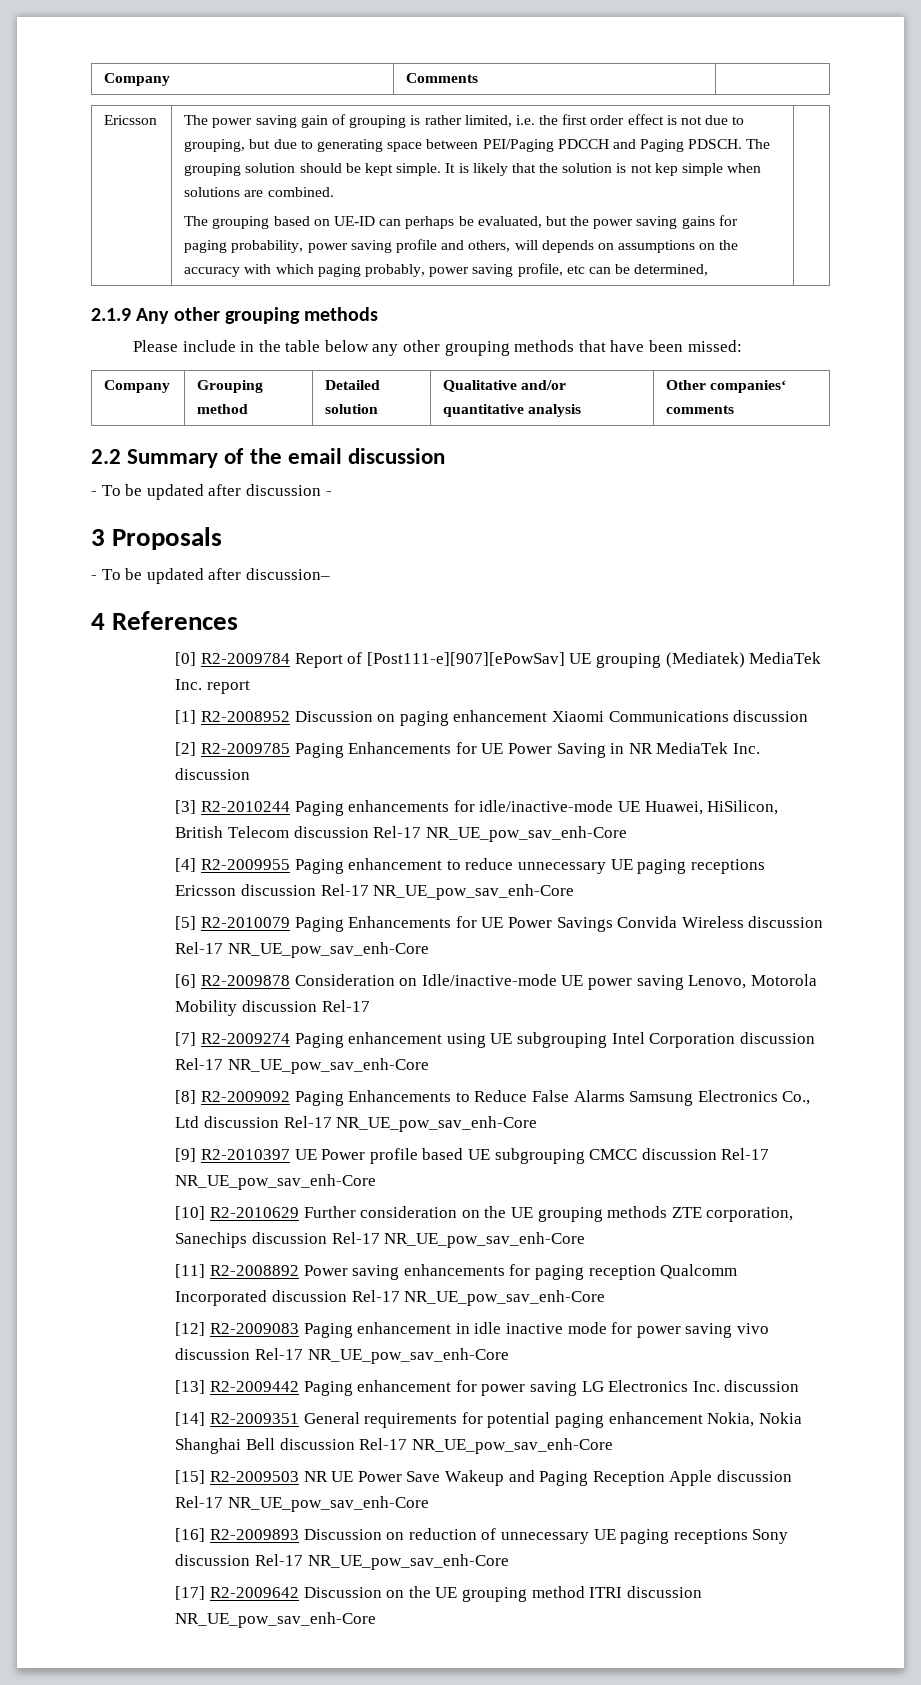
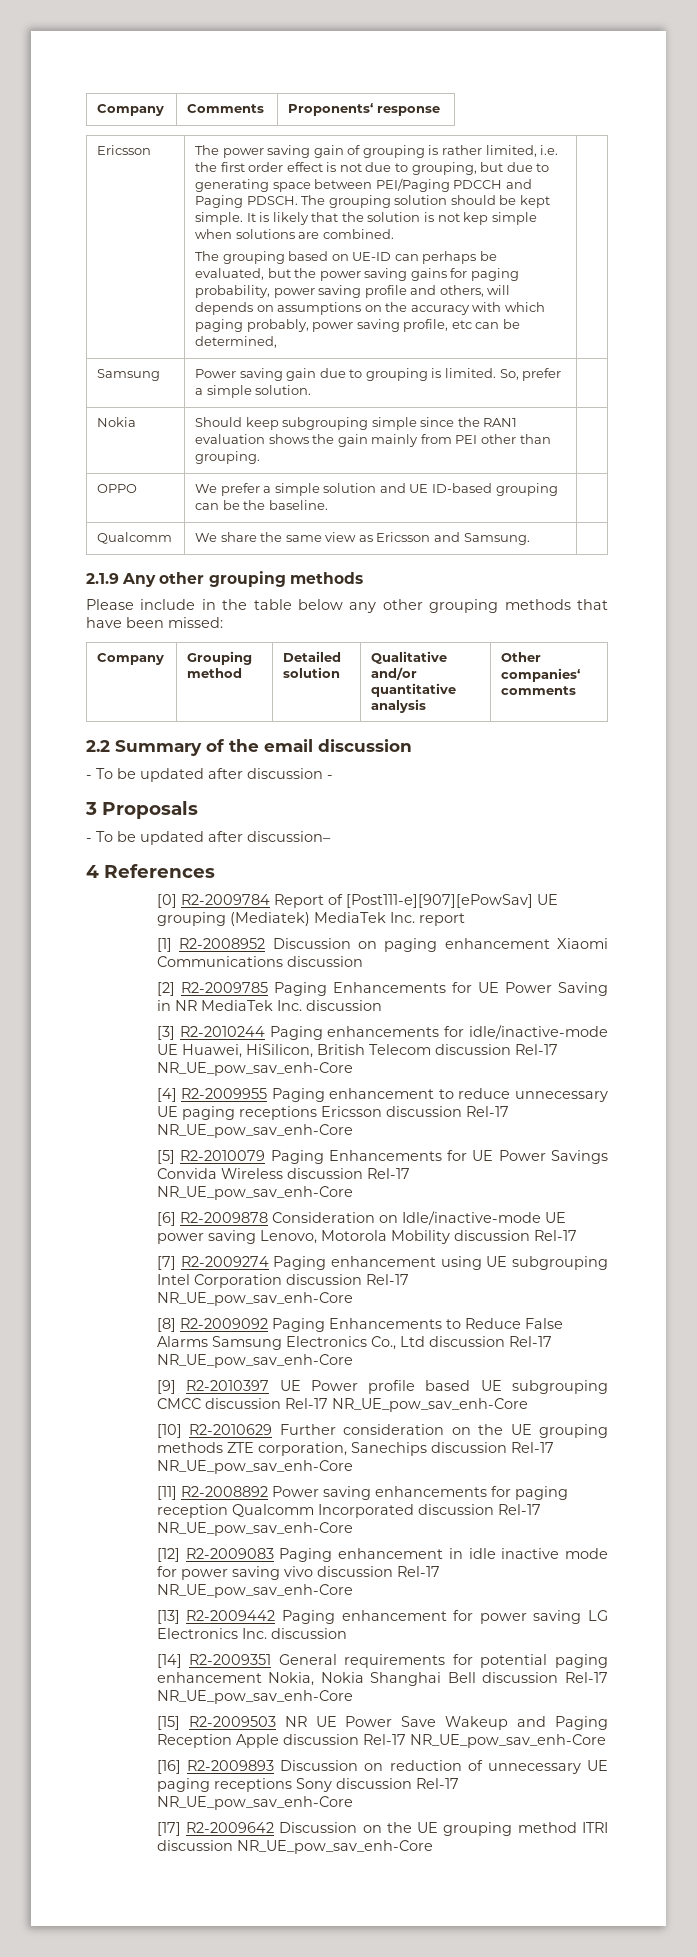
- Company | Comments |
+ Company | Comments | Proponents‘ response
+ Samsung | Power saving gain due to grouping is limited. So, prefer a simple solution. |
+ Nokia | Should keep subgrouping simple since the RAN1 evaluation shows the gain mainly from PEI other than grouping. |
+ OPPO | We prefer a simple solution and UE ID-based grouping can be the baseline. |
+ Qualcomm | We share the same view as Ericsson and Samsung. |

